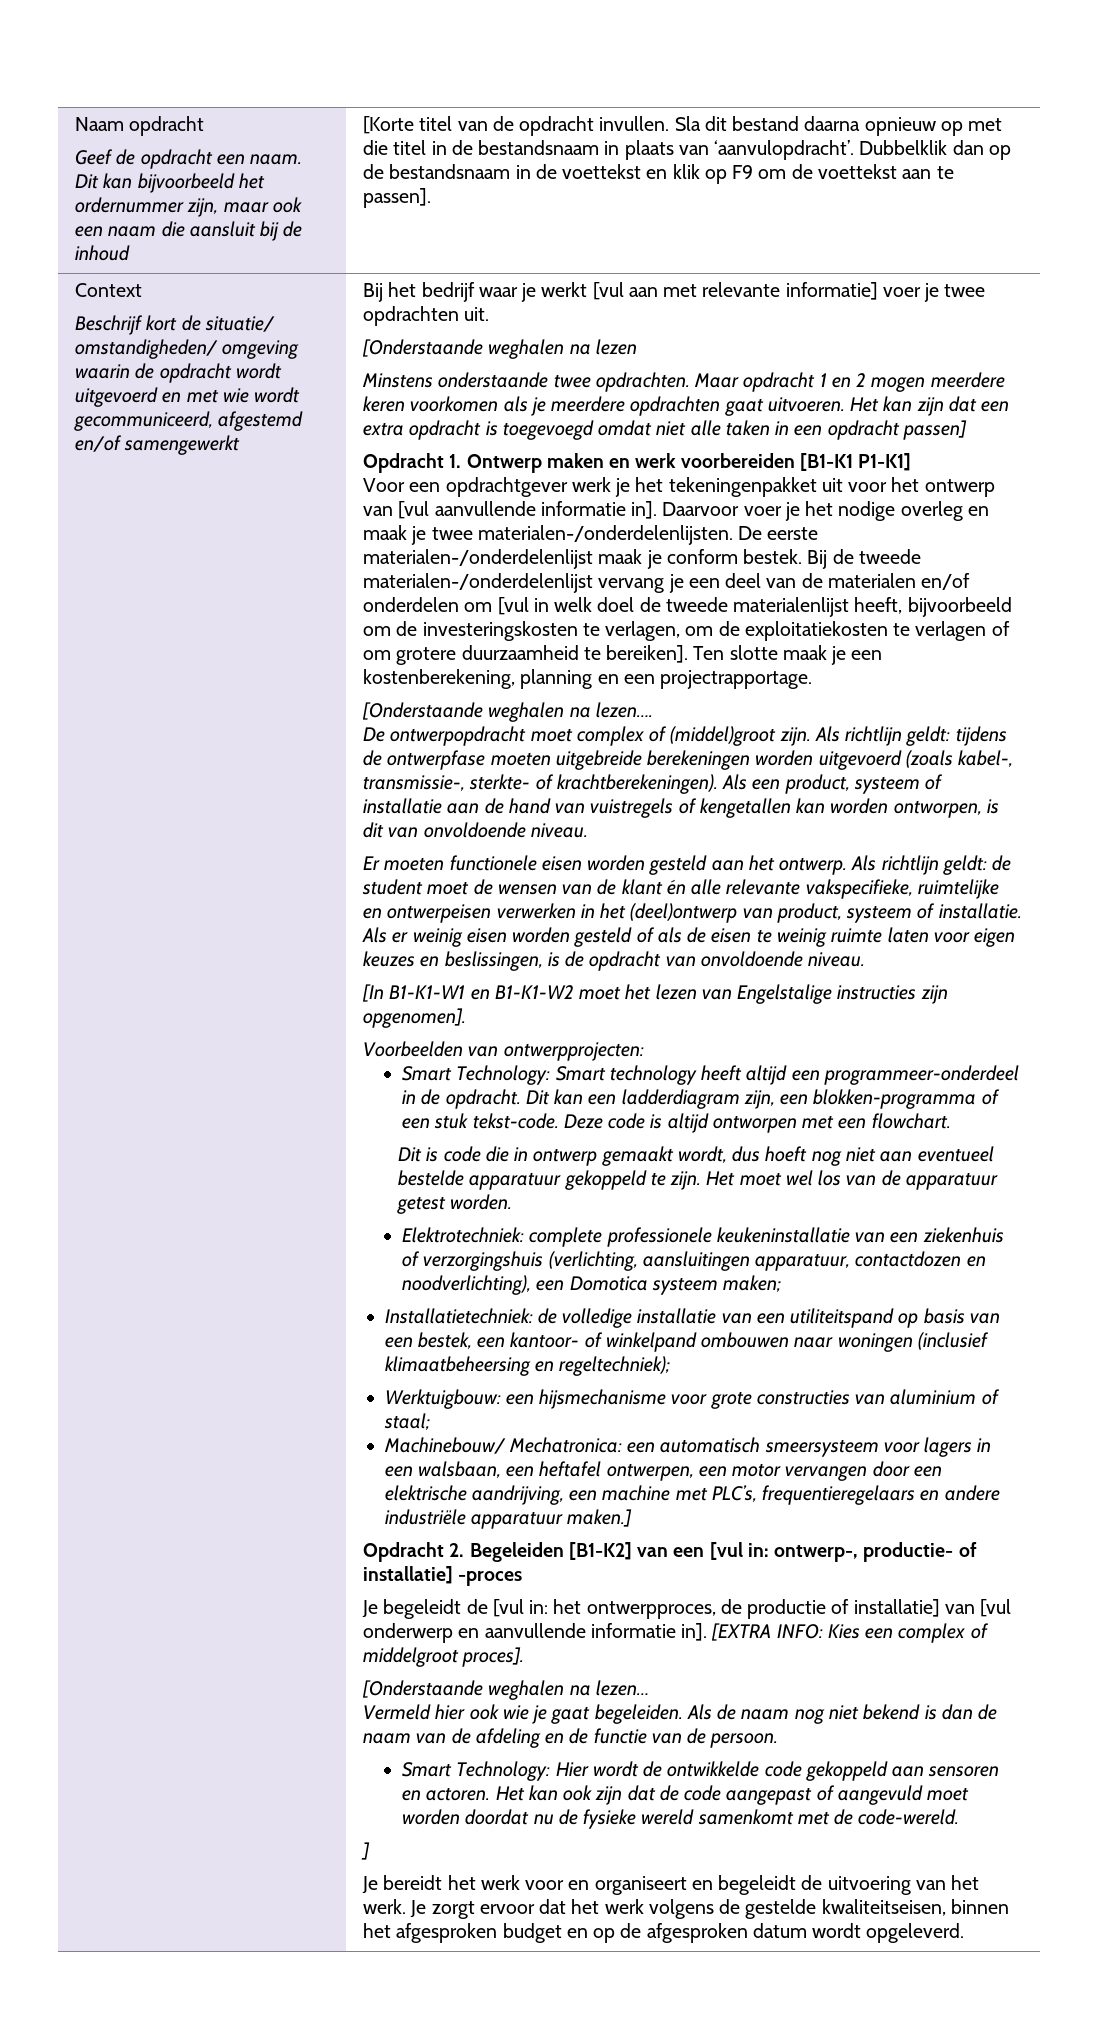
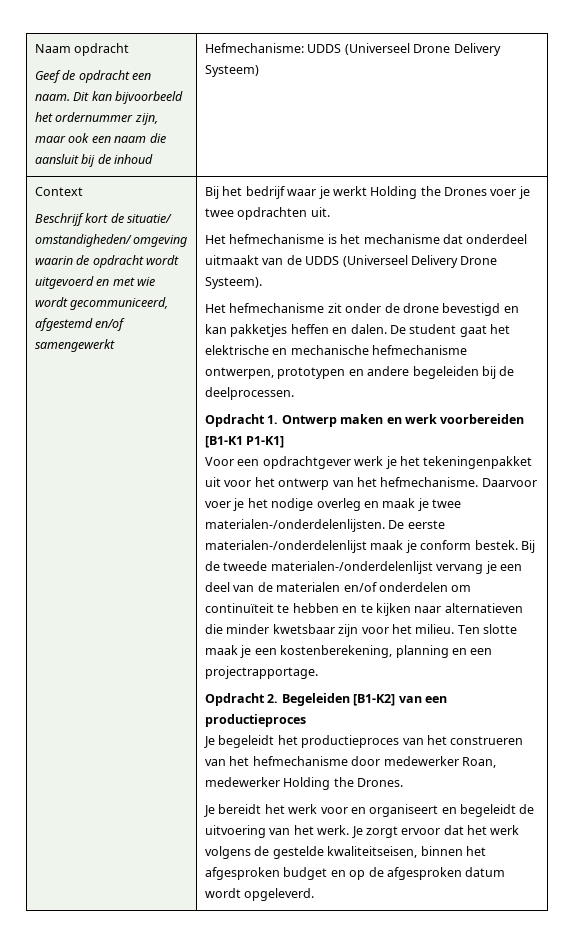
- [Korte titel van de opdracht invullen. Sla dit bestand daarna opnieuw op met die titel in de bestandsnaam in plaats van ‘aanvulopdracht’. Dubbelklik dan op de bestandsnaam in de voettekst en klik op F9 om de voettekst aan te passen].
+ Hefmechanisme: UDDS (Universeel Drone Delivery Systeem)
- Bij het bedrijf waar je werkt [vul aan met relevante informatie] voer je twee opdrachten uit.
+ Bij het bedrijf waar je werkt Holding the Drones voer je twee opdrachten uit.
- [Onderstaande weghalen na lezen
- Minstens onderstaande twee opdrachten. Maar opdracht 1 en 2 mogen meerdere keren voorkomen als je meerdere opdrachten gaat uitvoeren. Het kan zijn dat een extra opdracht is toegevoegd omdat niet alle taken in een opdracht passen]
+ Het hefmechanisme is het mechanisme dat onderdeel uitmaakt van de UDDS (Universeel Delivery Drone Systeem).
+ Het hefmechanisme zit onder de drone bevestigd en kan pakketjes heffen en dalen. De student gaat het elektrische en mechanische hefmechanisme ontwerpen, prototypen en andere begeleiden bij de deelprocessen.
- Voor een opdrachtgever werk je het tekeningenpakket uit voor het ontwerp van [vul aanvullende informatie in].
+ Voor een opdrachtgever werk je het tekeningenpakket uit voor het ontwerp van het hefmechanisme.
- Bij de tweede materialen-/onderdelenlijst vervang je een deel van de materialen en/of onderdelen om [vul in welk doel de tweede materialenlijst heeft, bijvoorbeeld om de investeringskosten te verlagen, om de exploitatiekosten te verlagen of om grotere duurzaamheid te bereiken].
+ Bij de tweede materialen-/onderdelenlijst vervang je een deel van de materialen en/of onderdelen om continuïteit te hebben en te kijken naar alternatieven die minder kwetsbaar zijn voor het milieu.
- [Onderstaande weghalen na lezen….
- De ontwerpopdracht moet complex of (middel)groot zijn. Als richtlijn geldt: tijdens de ontwerpfase moeten uitgebreide berekeningen worden uitgevoerd (zoals kabel-, transmissie-, sterkte- of krachtberekeningen). Als een product, systeem of installatie aan de hand van vuistregels of kengetallen kan worden ontworpen, is dit van onvoldoende niveau.
- Er moeten functionele eisen worden gesteld aan het ontwerp. Als richtlijn geldt: de student moet de wensen van de klant én alle relevante vakspecifieke, ruimtelijke en ontwerpeisen verwerken in het (deel)ontwerp van product, systeem of installatie. Als er weinig eisen worden gesteld of als de eisen te weinig ruimte laten voor eigen keuzes en beslissingen, is de opdracht van onvoldoende niveau.
- [In B1-K1-W1 en B1-K1-W2 moet het lezen van Engelstalige instructies zijn opgenomen].
- Voorbeelden van ontwerpprojecten:
- Smart Technology: Smart technology heeft altijd een programmeer-onderdeel in de opdracht. Dit kan een ladderdiagram zijn, een blokken-programma of een stuk tekst-code. Deze code is altijd ontworpen met een flowchart.
- Dit is code die in ontwerp gemaakt wordt, dus hoeft nog niet aan eventueel bestelde apparatuur gekoppeld te zijn. Het moet wel los van de apparatuur getest worden.
- Elektrotechniek: complete professionele keukeninstallatie van een ziekenhuis of verzorgingshuis (verlichting, aansluitingen apparatuur, contactdozen en noodverlichting), een Domotica systeem maken;
- Installatietechniek: de volledige installatie van een utiliteitspand op basis van een bestek, een kantoor- of winkelpand ombouwen naar woningen (inclusief klimaatbeheersing en regeltechniek);
- Werktuigbouw: een hijsmechanisme voor grote constructies van aluminium of staal;
- Machinebouw/ Mechatronica: een automatisch smeersysteem voor lagers in een walsbaan, een heftafel ontwerpen, een motor vervangen door een elektrische aandrijving, een machine met PLC’s, frequentieregelaars en andere industriële apparatuur maken.]
- Opdracht 2. Begeleiden [B1-K2] van een [vul in: ontwerp-, productie- of installatie] -proces
- Je begeleidt de [vul in: het ontwerpproces, de productie of installatie] van [vul onderwerp en aanvullende informatie in]. [EXTRA INFO: Kies een complex of middelgroot proces].
- [Onderstaande weghalen na lezen…
- Vermeld hier ook wie je gaat begeleiden. Als de naam nog niet bekend is dan de naam van de afdeling en de functie van de persoon.
- Smart Technology: Hier wordt de ontwikkelde code gekoppeld aan sensoren en actoren. Het kan ook zijn dat de code aangepast of aangevuld moet worden doordat nu de fysieke wereld samenkomt met de code-wereld.
- ]
+ Opdracht 2. Begeleiden [B1-K2] van een productieproces
+ Je begeleidt het productieproces van het construeren van het hefmechanisme door medewerker Roan, medewerker Holding the Drones.

